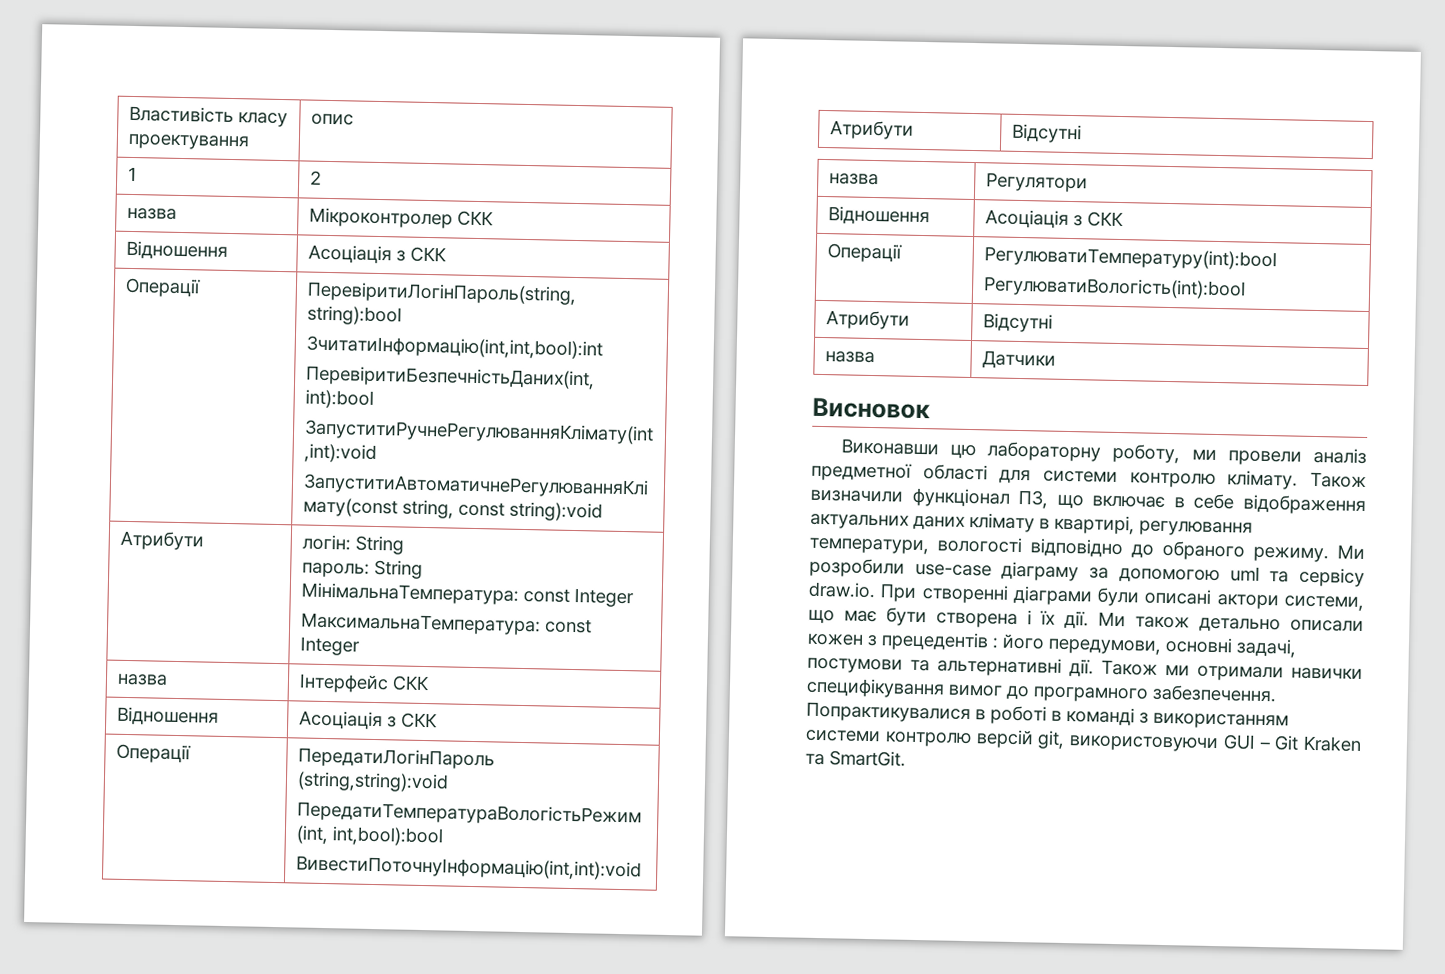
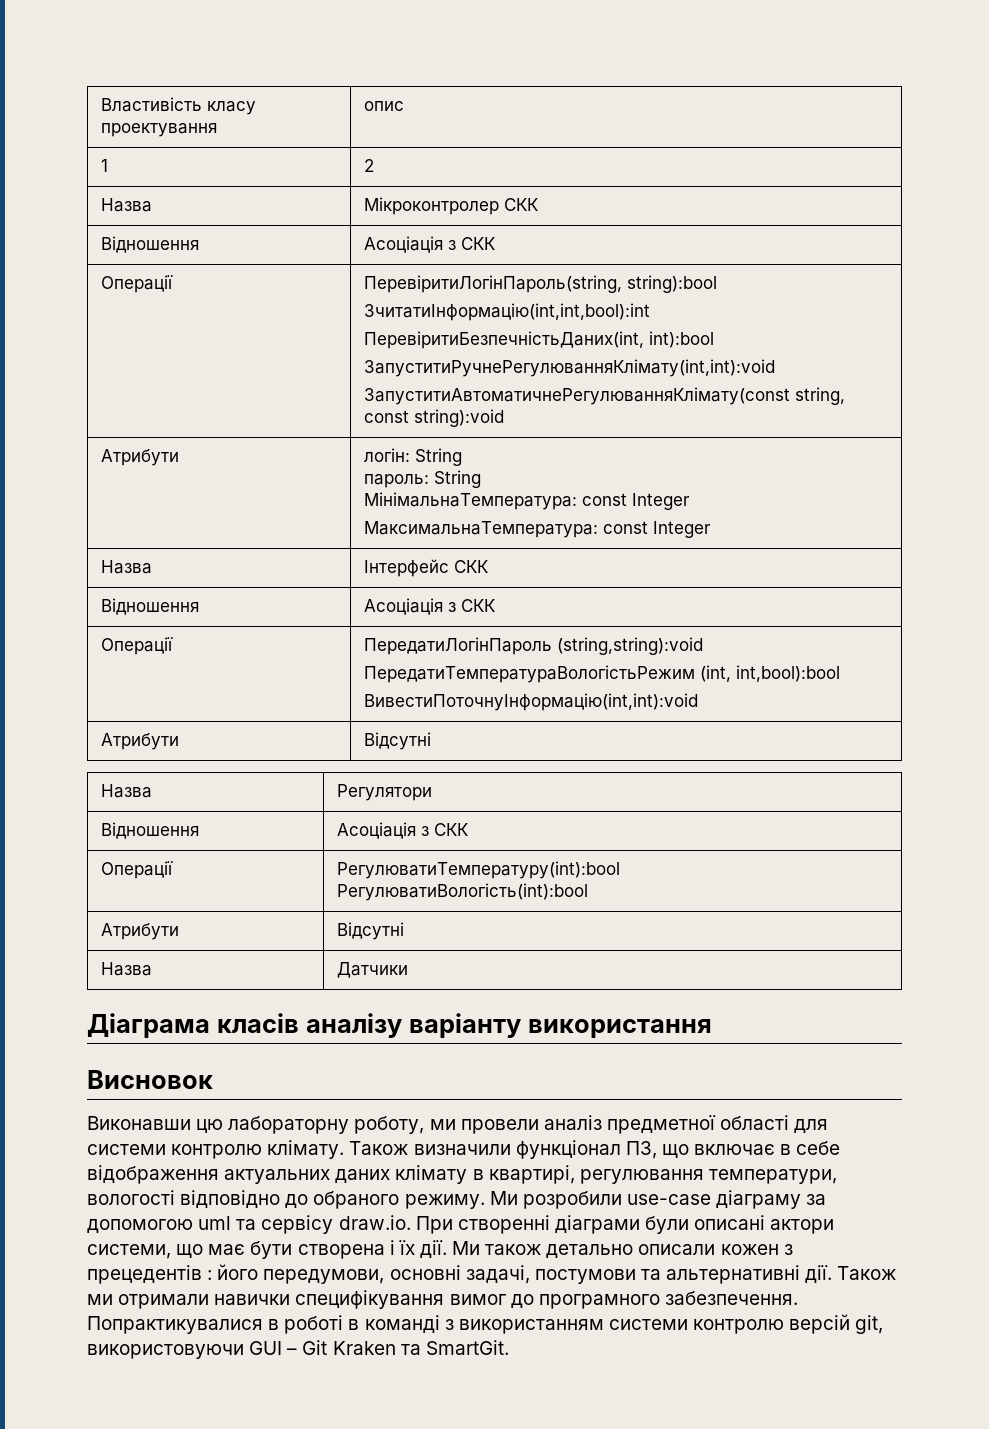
- назва | Мікроконтролер СКК
+ Назва | Мікроконтролер СКК
- назва | Інтерфейс СКК
+ Назва | Інтерфейс СКК
- назва | Регулятори
+ Назва | Регулятори
- назва | Датчики
+ Назва | Датчики
+ Діаграма класів аналізу варіанту використання

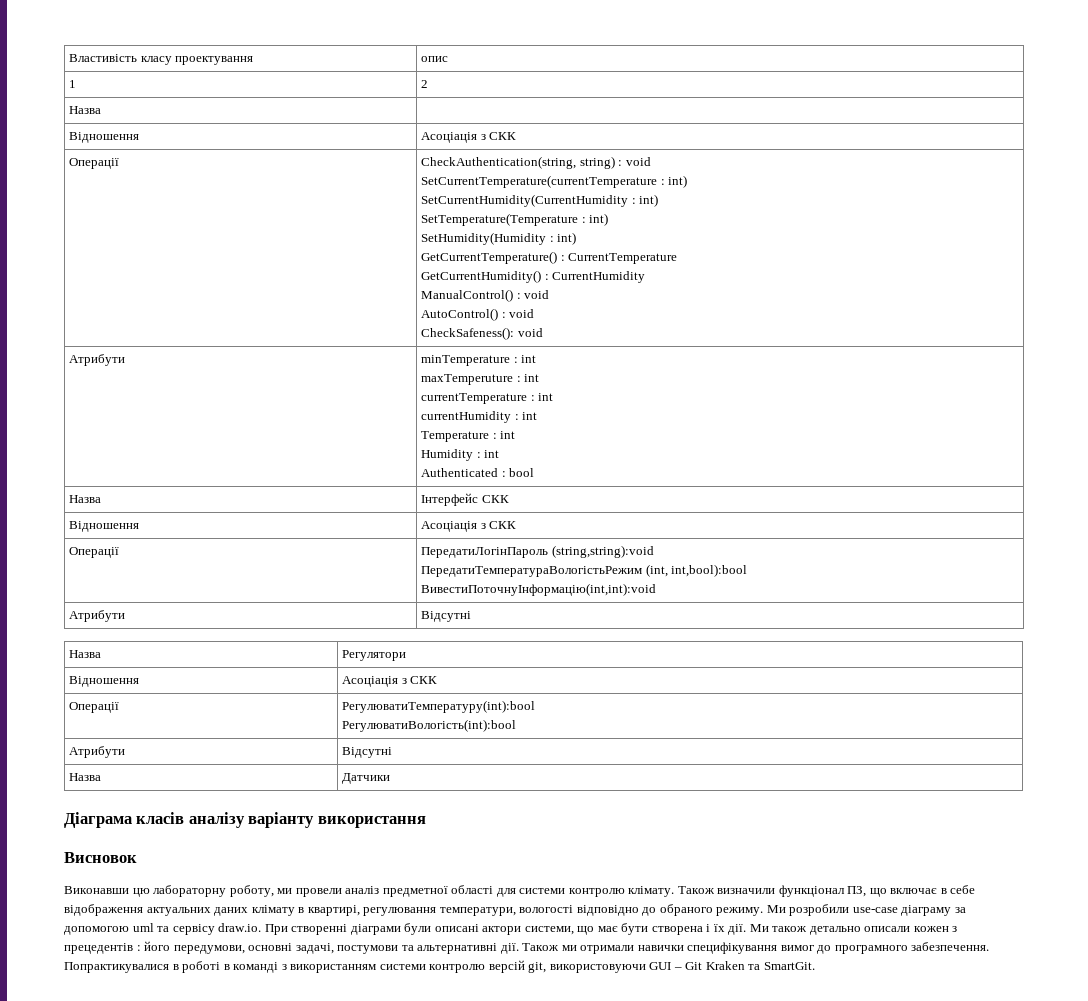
  1 | 2
- Назва | Мікроконтролер СКК
+ Назва |
  Відношення | Асоціація з СКК
- Операції | ПеревіритиЛогінПароль(string, string):bool
- ЗчитатиІнформацію(int,int,bool):int
- ПеревіритиБезпечністьДаних(int, int):bool
- ЗапуститиРучнеРегулюванняКлімату(int,int):void
- ЗапуститиАвтоматичнеРегулюванняКлімату(const string, const string):void
- Атрибути | логін: String
- пароль: String
- МінімальнаТемпература: const Integer
- МаксимальнаТемпература: const Integer
+ Операції | CheckAuthentication(string, string) : void
+ SetCurrentTemperature(currentTemperature : int)
+ SetCurrentHumidity(CurrentHumidity : int)
+ SetTemperature(Temperature : int)
+ SetHumidity(Humidity : int)
+ GetCurrentTemperature() : CurrentTemperature
+ GetCurrentHumidity() : CurrentHumidity
+ ManualControl() : void
+ AutoControl() : void
+ CheckSafeness(): void
+ Атрибути | minTemperature : int
+ maxTemperuture : int
+ currentTemperature : int
+ currentHumidity : int
+ Temperature : int
+ Humidity : int
+ Authenticated : bool

